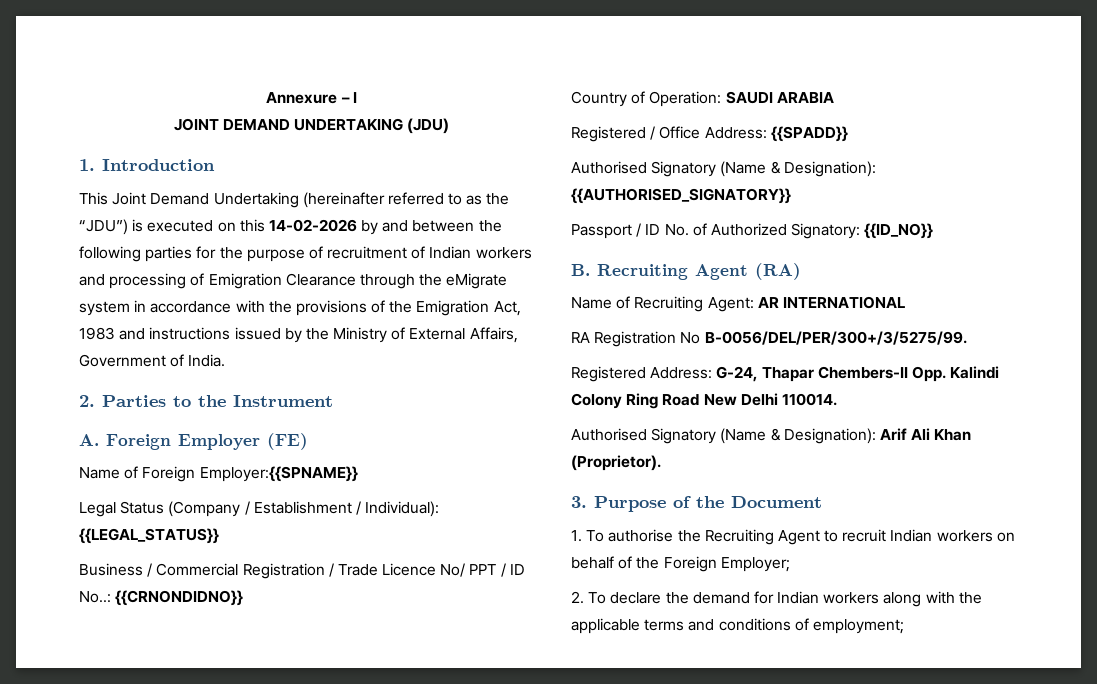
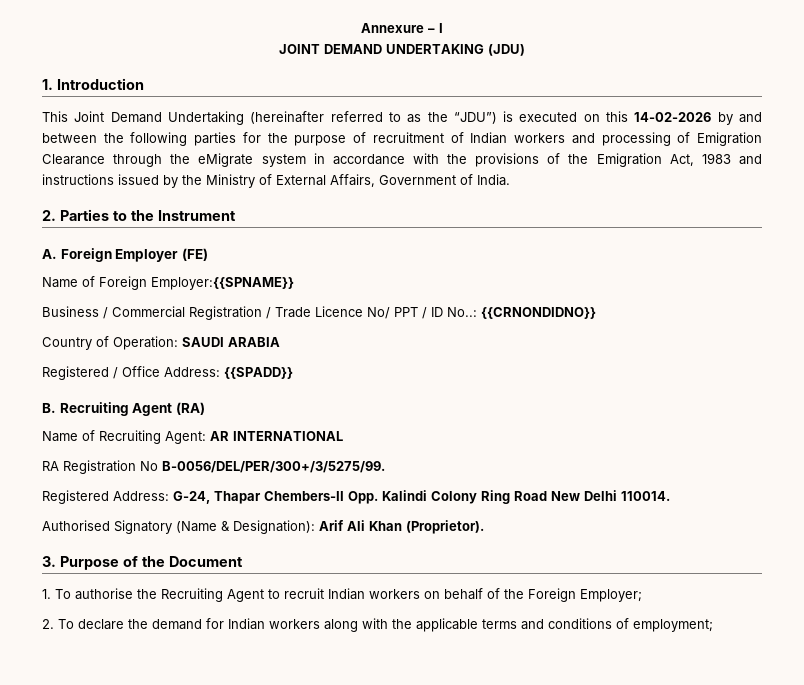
- Legal Status (Company / Establishment / Individual): {{LEGAL_STATUS}}
- Authorised Signatory (Name & Designation): {{AUTHORISED_SIGNATORY}}
- Passport / ID No. of Authorized Signatory: {{ID_NO}}

